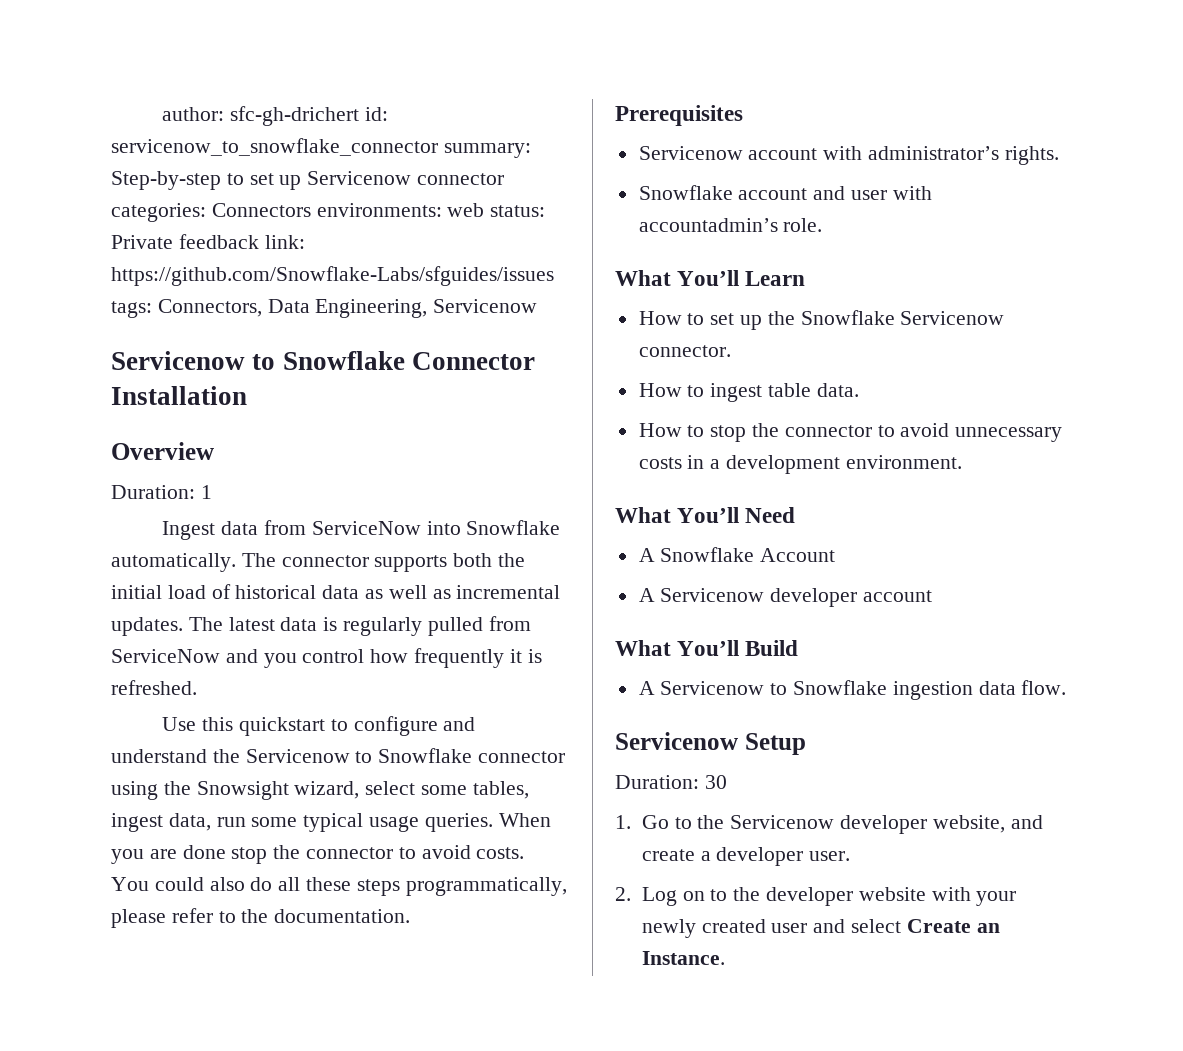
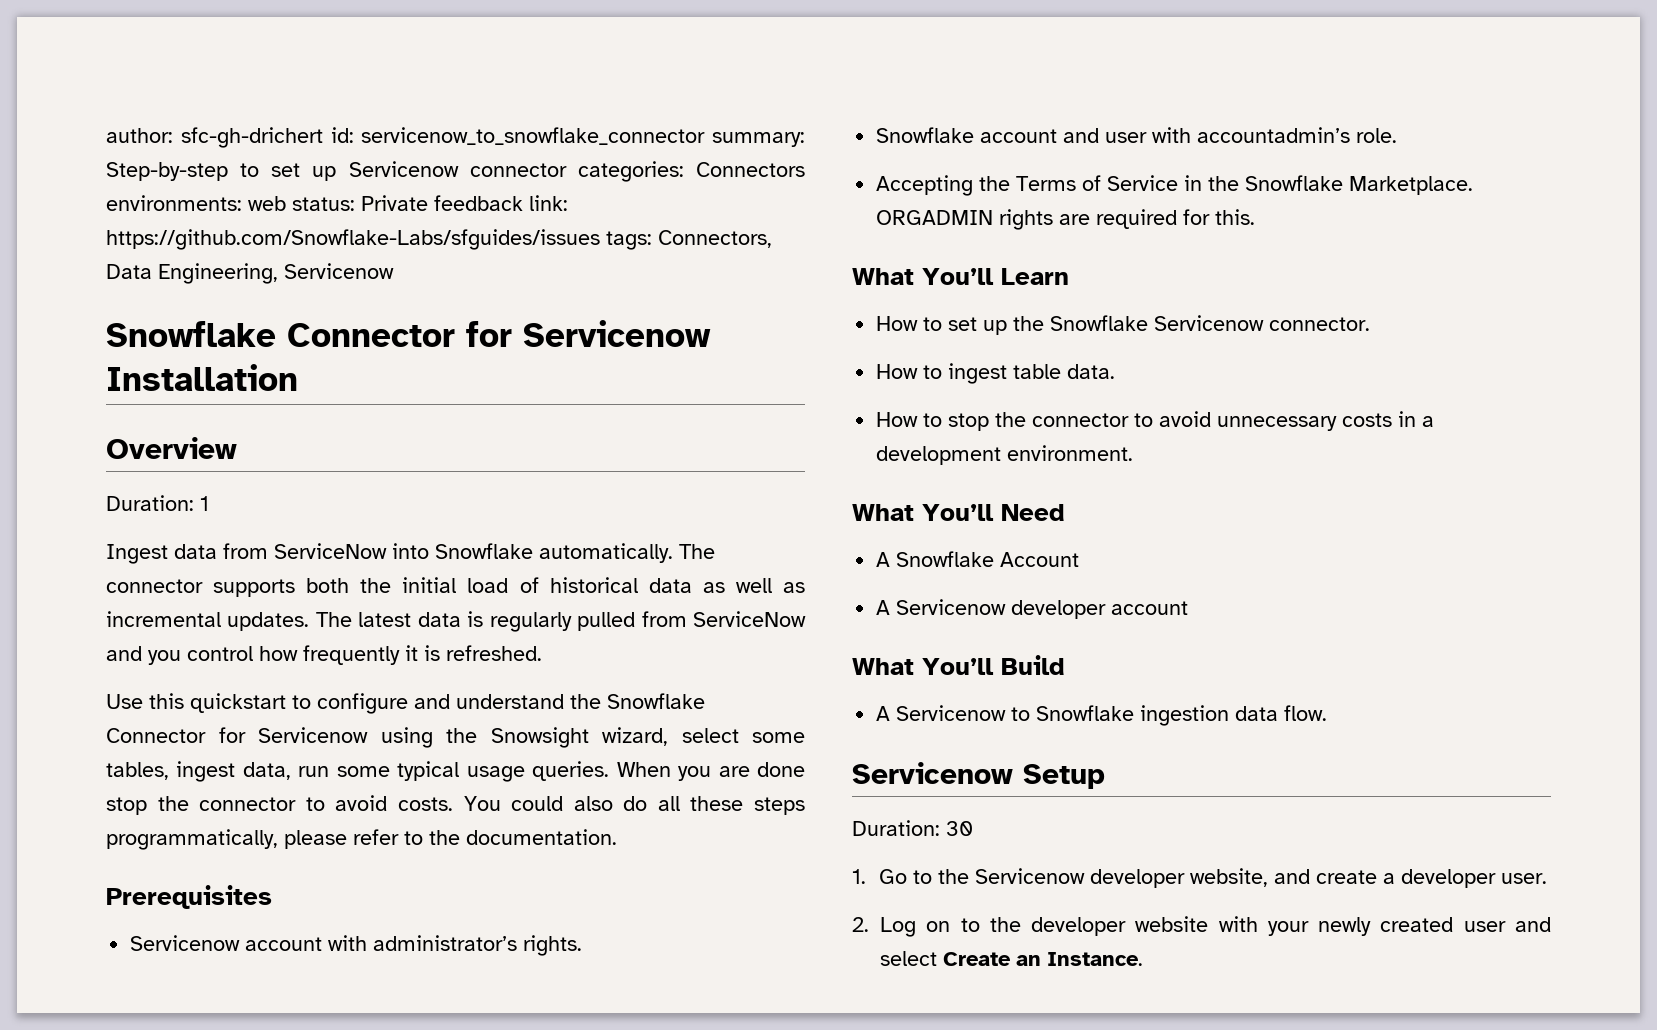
- Servicenow to Snowflake Connector Installation
+ Snowflake Connector for Servicenow Installation
- Use this quickstart to configure and understand the Servicenow to Snowflake connector using the Snowsight wizard, select some tables, ingest data, run some typical usage queries.
+ Use this quickstart to configure and understand the Snowflake Connector for Servicenow using the Snowsight wizard, select some tables, ingest data, run some typical usage queries.
+ Accepting the Terms of Service in the Snowflake Marketplace. ORGADMIN rights are required for this.

